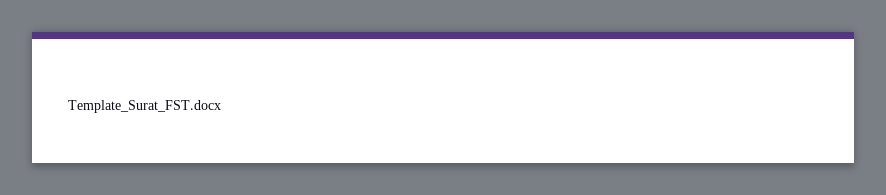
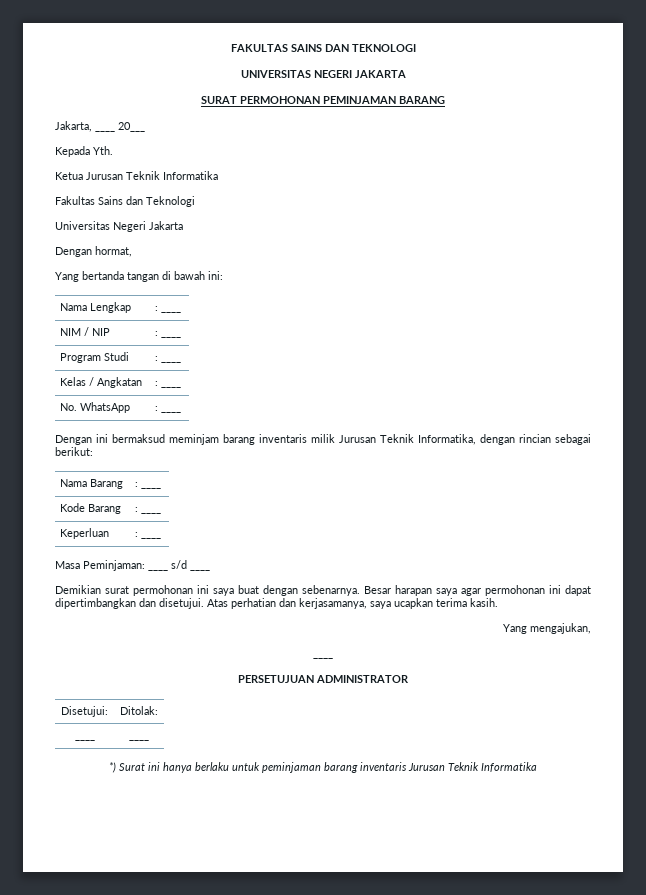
- Template_Surat_FST.docx
+ FAKULTAS SAINS DAN TEKNOLOGI
+ UNIVERSITAS NEGERI JAKARTA
+ SURAT PERMOHONAN PEMINJAMAN BARANG
+ Jakarta, ____ 20___
+ Kepada Yth.
+ Ketua Jurusan Teknik Informatika
+ Fakultas Sains dan Teknologi
+ Universitas Negeri Jakarta
+ Dengan hormat,
+ Yang bertanda tangan di bawah ini:
+ Nama Lengkap | : ____
+ NIM / NIP | : ____
+ Program Studi | : ____
+ Kelas / Angkatan | : ____
+ No. WhatsApp | : ____
+ Dengan ini bermaksud meminjam barang inventaris milik Jurusan Teknik Informatika, dengan rincian sebagai berikut:
+ Nama Barang | : ____
+ Kode Barang | : ____
+ Keperluan | : ____
+ Masa Peminjaman: ____ s/d ____
+ Demikian surat permohonan ini saya buat dengan sebenarnya. Besar harapan saya agar permohonan ini dapat dipertimbangkan dan disetujui. Atas perhatian dan kerjasamanya, saya ucapkan terima kasih.
+ Yang mengajukan,
+ ____
+ PERSETUJUAN ADMINISTRATOR
+ Disetujui: | Ditolak:
+ ____ | ____
+ *) Surat ini hanya berlaku untuk peminjaman barang inventaris Jurusan Teknik Informatika

